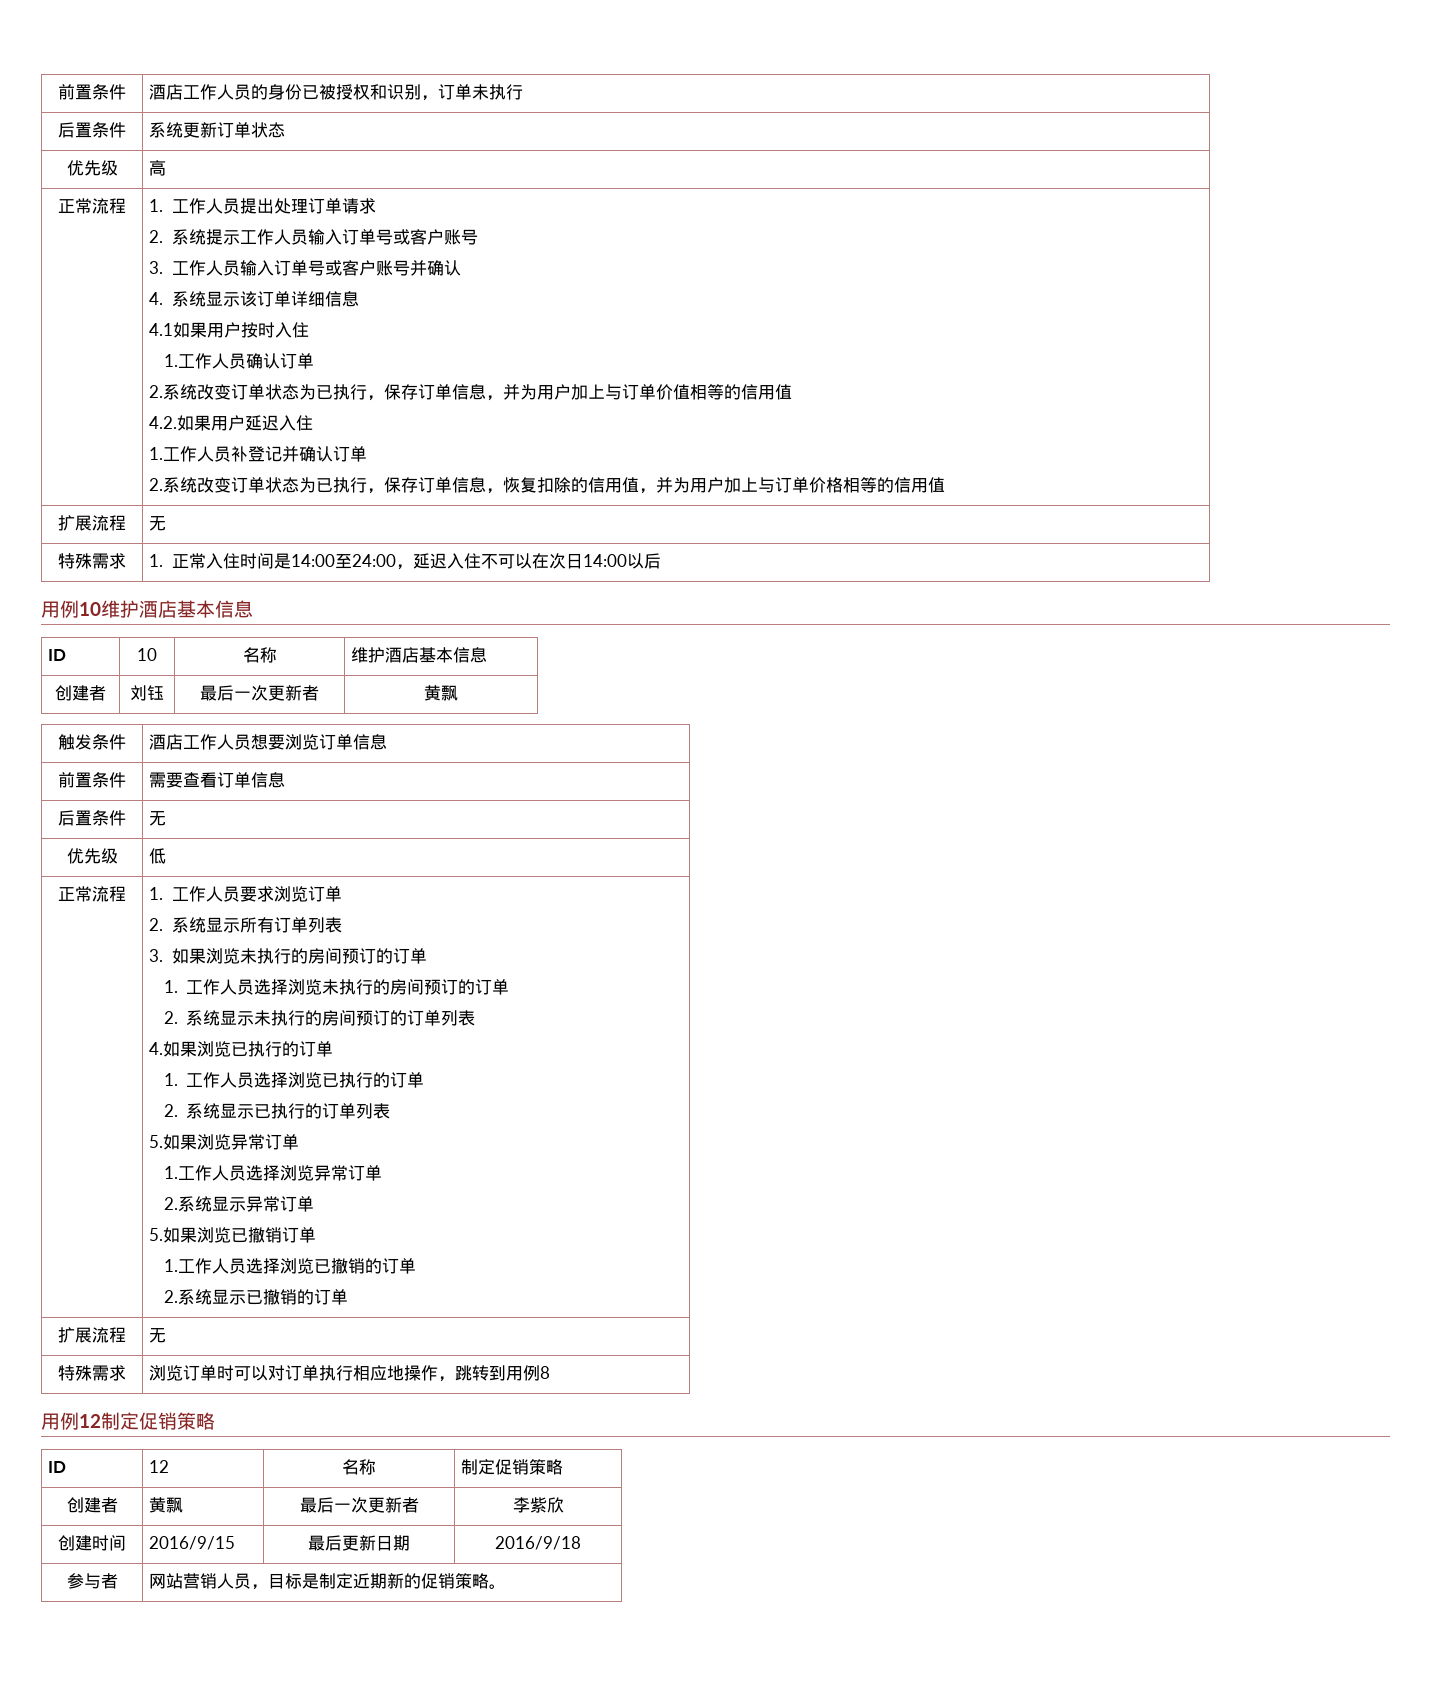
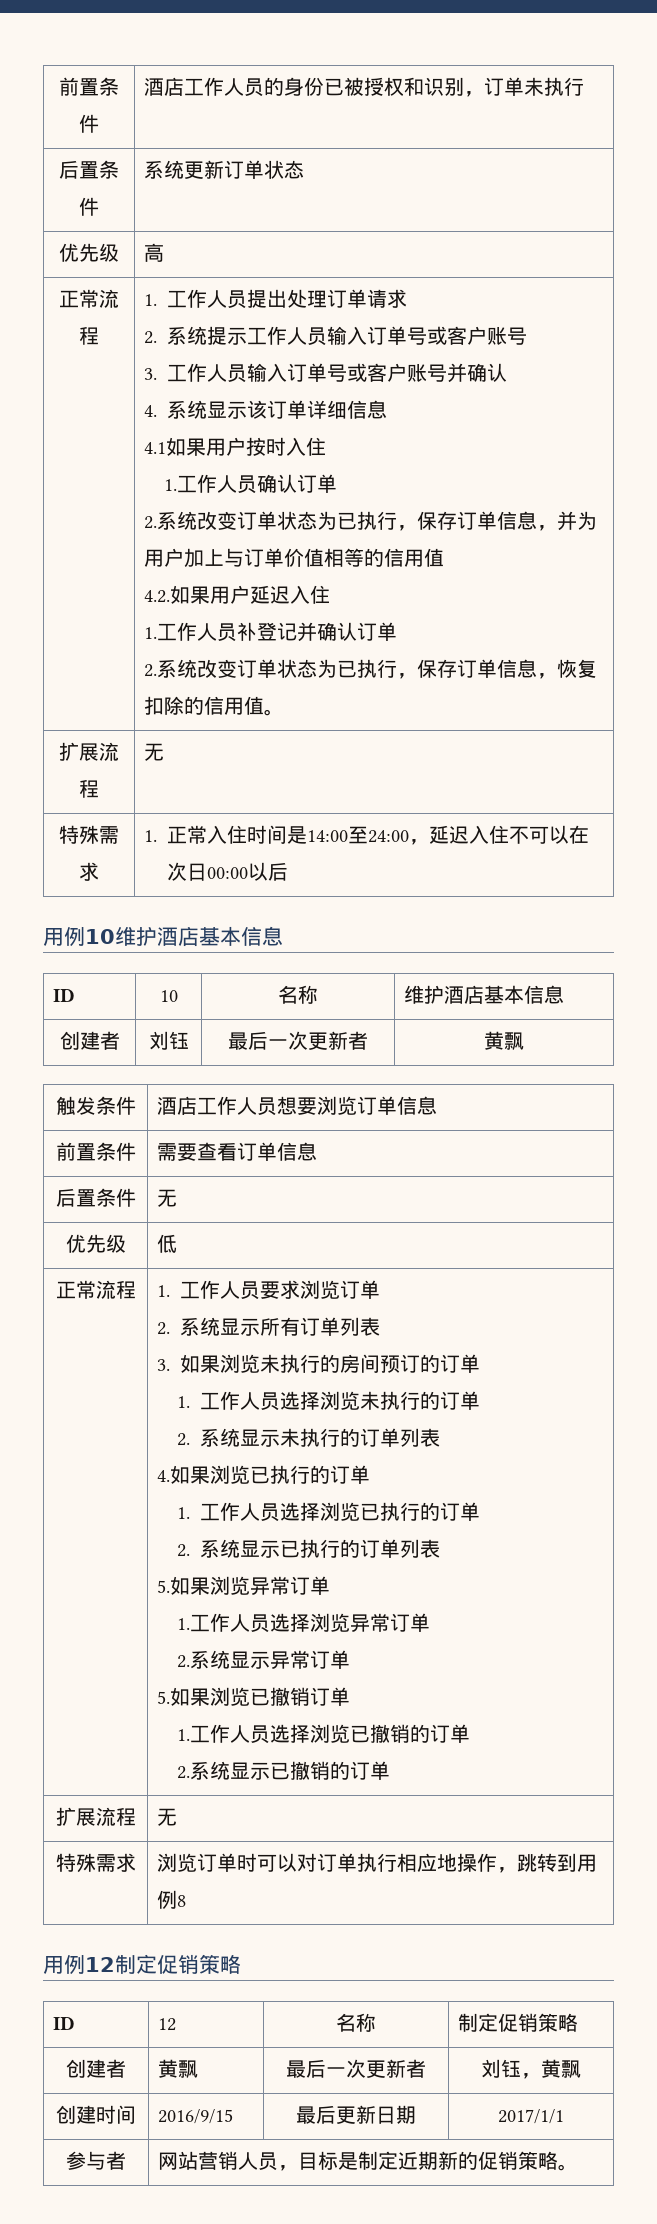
- 2.系统改变订单状态为已执行，保存订单信息，恢复扣除的信用值，并为用户加上与订单价格相等的信用值
+ 2.系统改变订单状态为已执行，保存订单信息，恢复扣除的信用值。
- 特殊需求 | 1.正常入住时间是14:00至24:00，延迟入住不可以在次日14:00以后
+ 特殊需求 | 1.正常入住时间是14:00至24:00，延迟入住不可以在次日00:00以后
- 1.工作人员选择浏览未执行的房间预订的订单
+ 1.工作人员选择浏览未执行的订单
- 2.系统显示未执行的房间预订的订单列表
+ 2.系统显示未执行的订单列表
- 创建者 | 黄飘 | 最后一次更新者 | 李紫欣
+ 创建者 | 黄飘 | 最后一次更新者 | 刘钰，黄飘
- 创建时间 | 2016/9/15 | 最后更新日期 | 2016/9/18
+ 创建时间 | 2016/9/15 | 最后更新日期 | 2017/1/1

